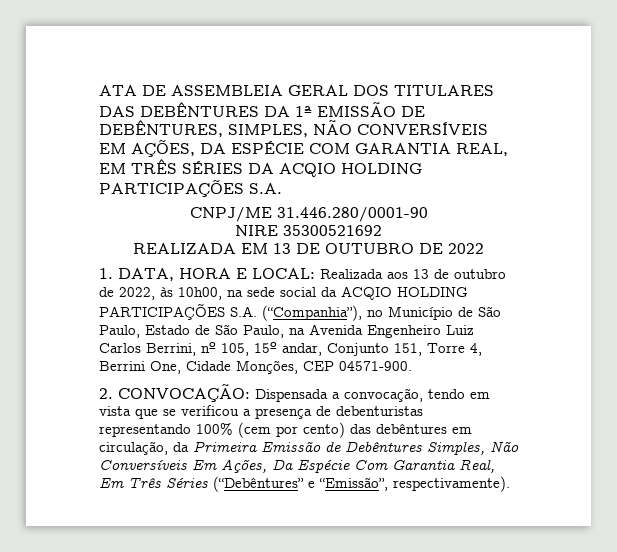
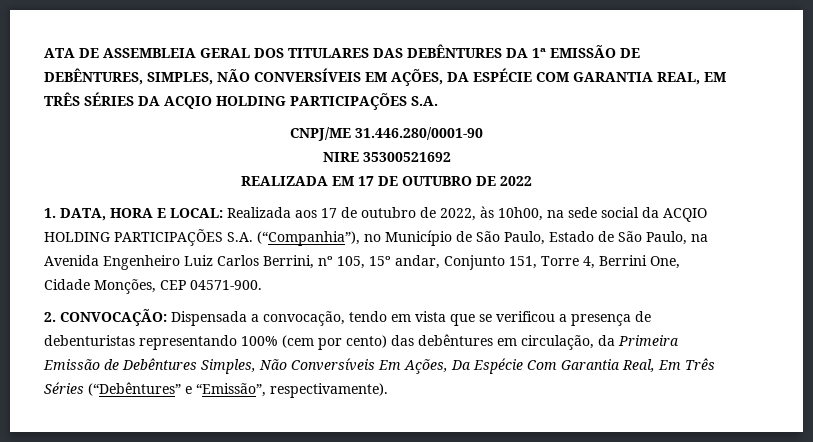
- REALIZADA EM 13 DE OUTUBRO DE 2022
+ REALIZADA EM 17 DE OUTUBRO DE 2022
- 1. DATA, HORA E LOCAL: Realizada aos 13 de outubro de 2022, às 10h00, na sede social da ACQIO HOLDING PARTICIPAÇÕES S.A. (“Companhia”), no Município de São Paulo, Estado de São Paulo, na Avenida Engenheiro Luiz Carlos Berrini, nº 105, 15º andar, Conjunto 151, Torre 4, Berrini One, Cidade Monções, CEP 04571-900.
+ 1. DATA, HORA E LOCAL: Realizada aos 17 de outubro de 2022, às 10h00, na sede social da ACQIO HOLDING PARTICIPAÇÕES S.A. (“Companhia”), no Município de São Paulo, Estado de São Paulo, na Avenida Engenheiro Luiz Carlos Berrini, nº 105, 15º andar, Conjunto 151, Torre 4, Berrini One, Cidade Monções, CEP 04571-900.

